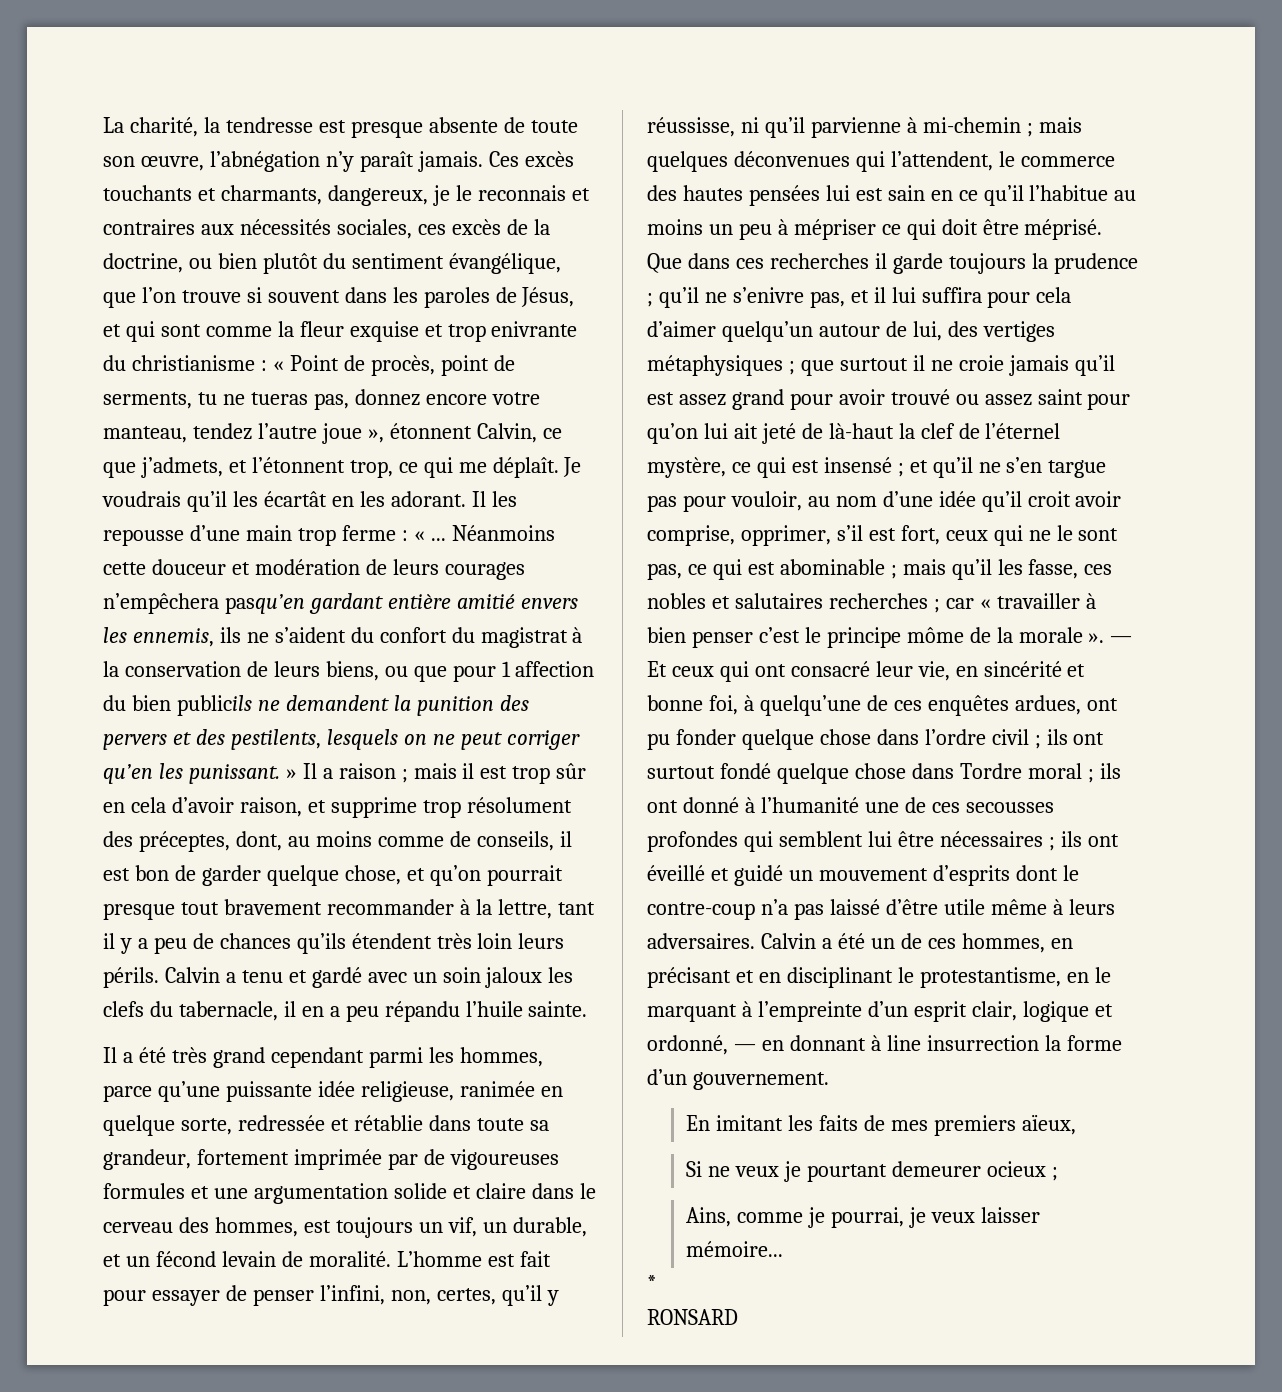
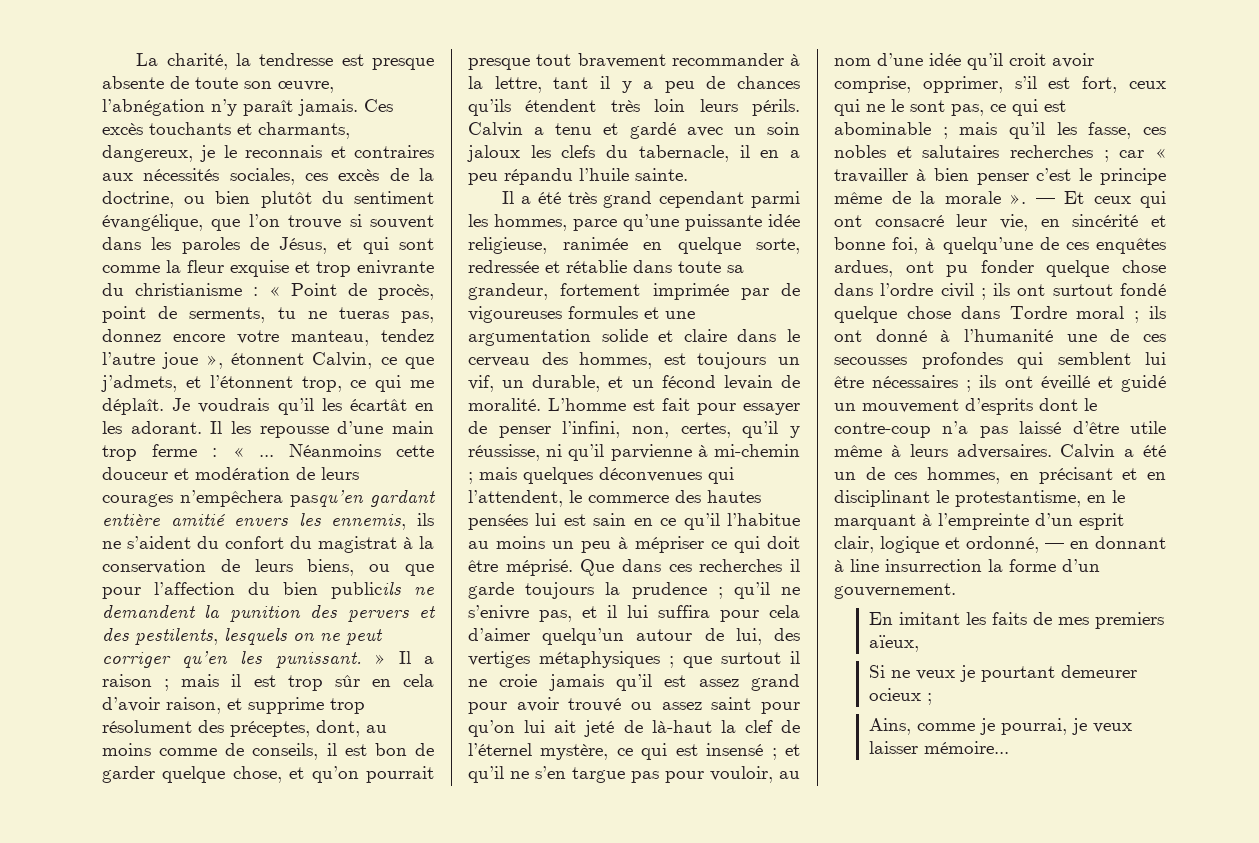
- Néanmoins cette douceur et modération de leurs courages n’empêchera pasqu’en gardant entière amitié envers les ennemis, ils ne s’aident du confort du magistrat à la conservation de leurs biens, ou que pour 1 affection du bien publicils ne demandent la punition des pervers et des pestilents, lesquels on ne peut corriger qu’en les punissant. » Il a raison ;
+ Néanmoins cette douceur et modération de leurs courages n’empêchera pasqu’en gardant entière amitié envers les ennemis, ils ne s’aident du confort du magistrat à la conservation de leurs biens, ou que pour l’affection du bien publicils ne demandent la punition des pervers et des pestilents, lesquels on ne peut corriger qu’en les punissant. » Il a raison ;
- car « travailler à bien penser c’est le principe môme de la morale ».
+ car « travailler à bien penser c’est le principe même de la morale ».
- *
- RONSARD

